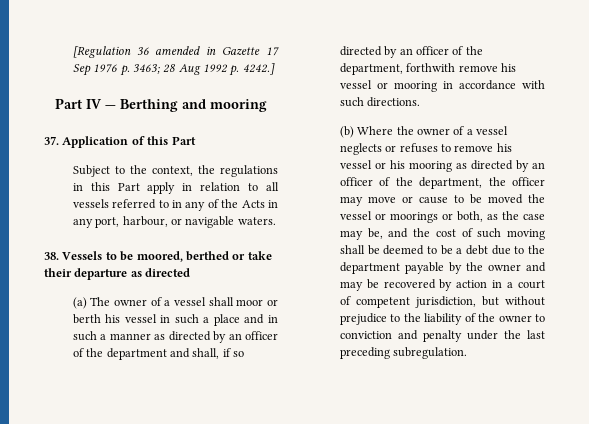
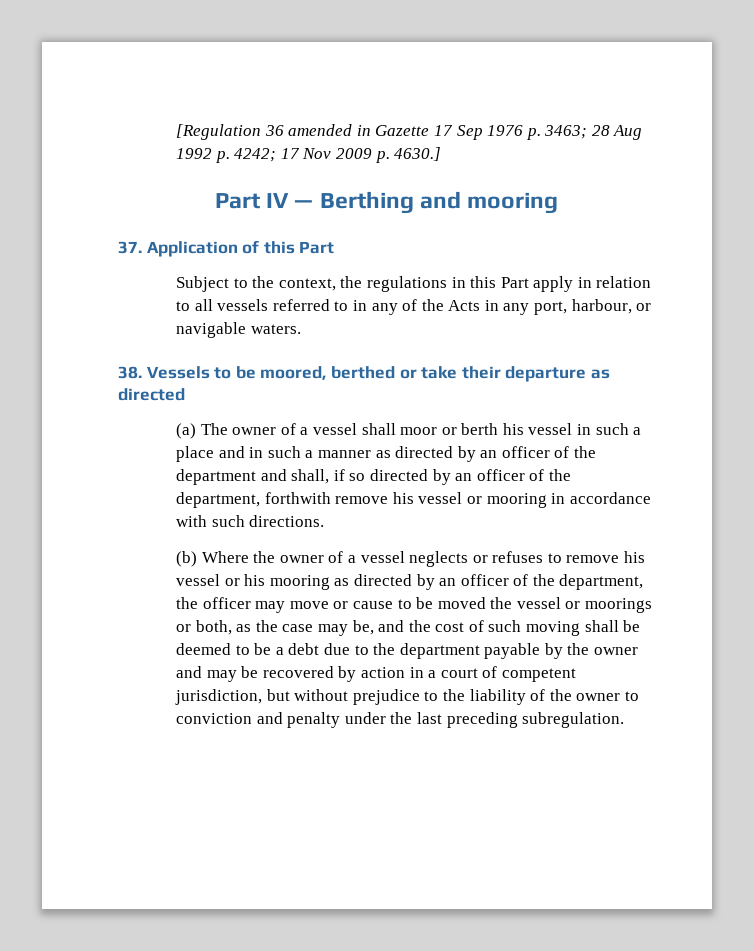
- [Regulation 36 amended in Gazette 17 Sep 1976 p. 3463; 28 Aug 1992 p. 4242.]
+ [Regulation 36 amended in Gazette 17 Sep 1976 p. 3463; 28 Aug 1992 p. 4242; 17 Nov 2009 p. 4630.]

